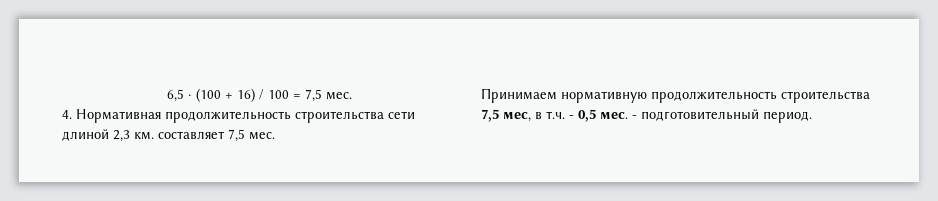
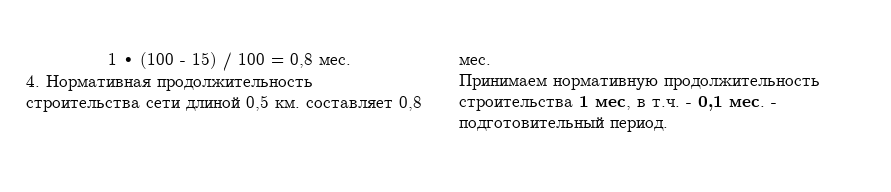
- 6,5 ∙ (100 + 16) / 100 = 7,5 мес.
+ 1 ∙ (100 - 15) / 100 = 0,8 мес.
- 4. Нормативная продолжительность строительства сети длиной 2,3 км. составляет 7,5 мес.
+ 4. Нормативная продолжительность строительства сети длиной 0,5 км. составляет 0,8 мес.
- Принимаем нормативную продолжительность строительства 7,5 мес, в т.ч. - 0,5 мес.
+ Принимаем нормативную продолжительность строительства 1 мес, в т.ч. - 0,1 мес.

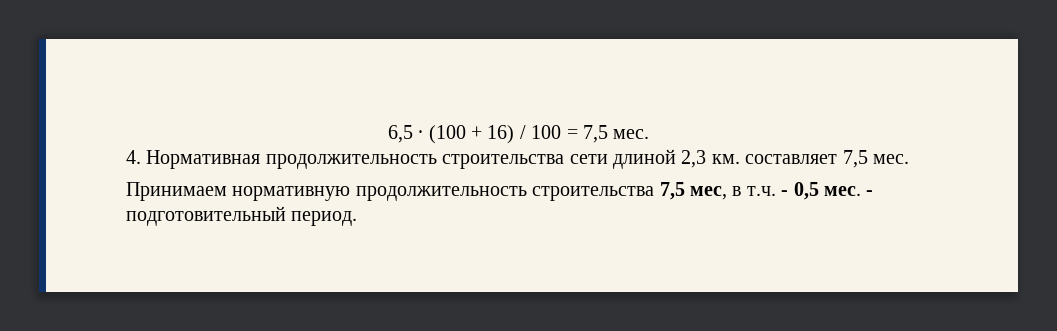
- 1 ∙ (100 - 15) / 100 = 0,8 мес.
+ 6,5 ∙ (100 + 16) / 100 = 7,5 мес.
- 4. Нормативная продолжительность строительства сети длиной 0,5 км. составляет 0,8 мес.
+ 4. Нормативная продолжительность строительства сети длиной 2,3 км. составляет 7,5 мес.
- Принимаем нормативную продолжительность строительства 1 мес, в т.ч. - 0,1 мес.
+ Принимаем нормативную продолжительность строительства 7,5 мес, в т.ч. - 0,5 мес.

